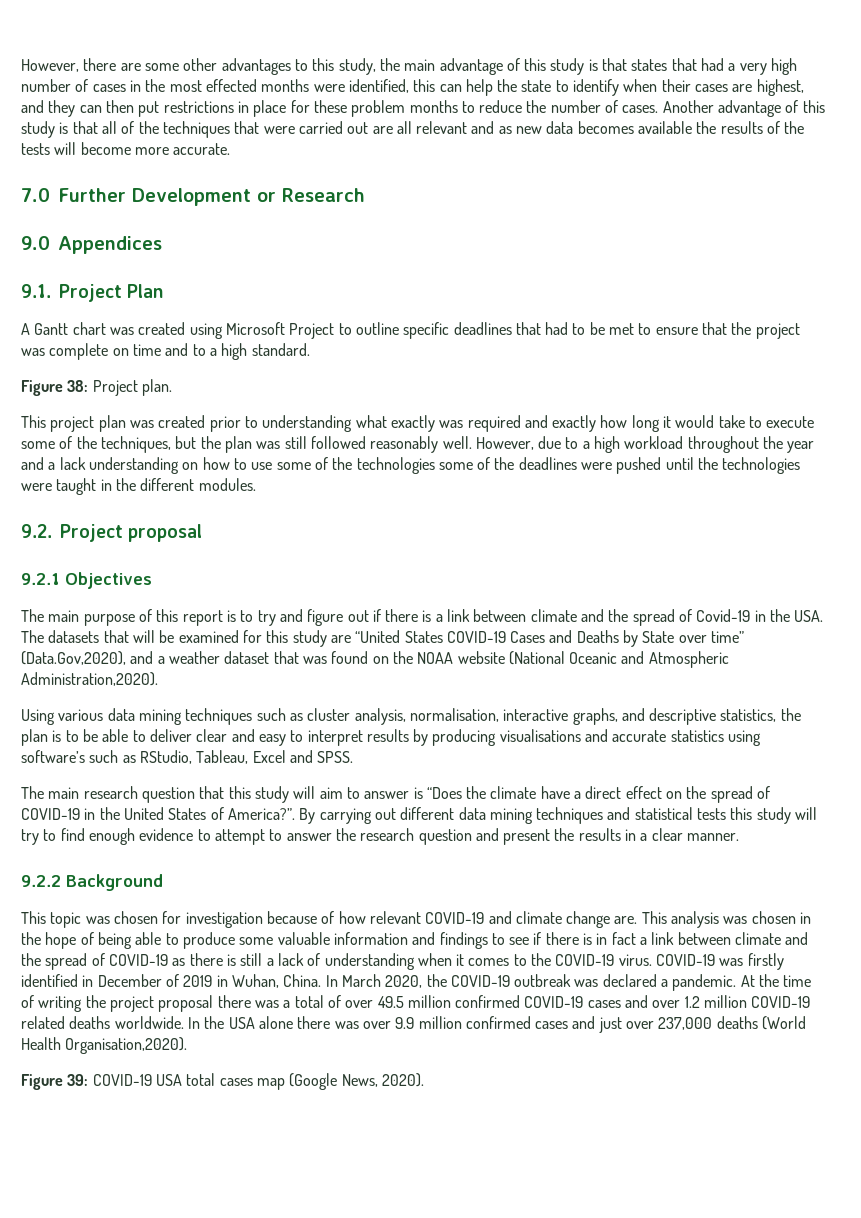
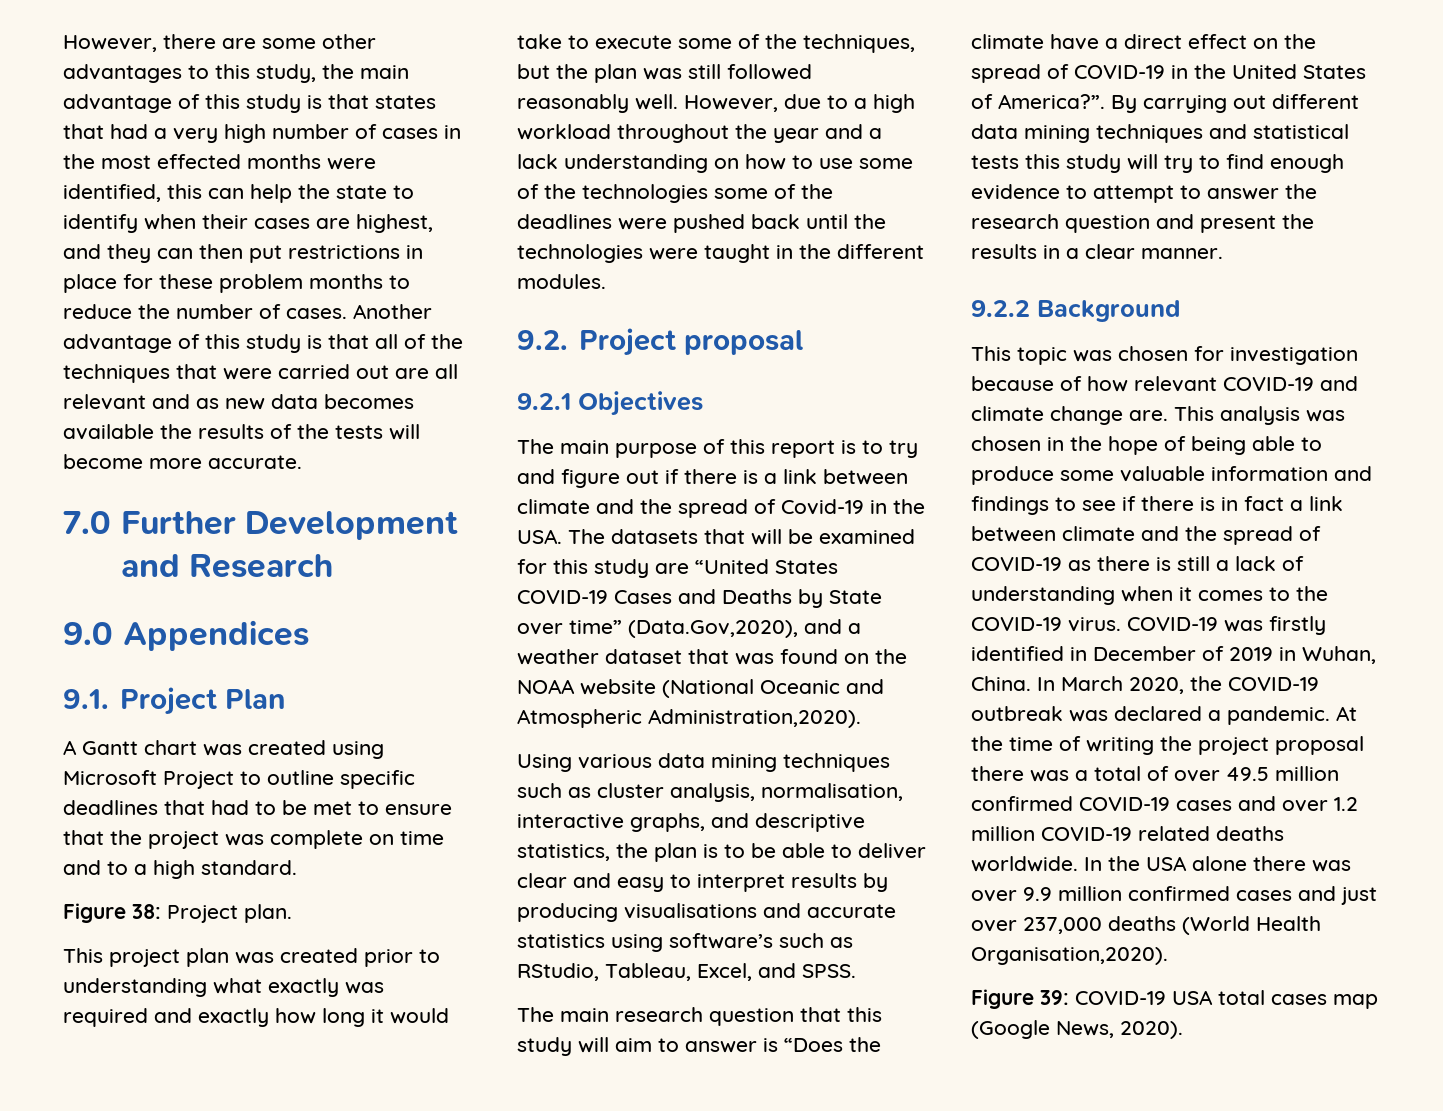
- 7.0 Further Development or Research
+ 7.0 Further Development and Research
- However, due to a high workload throughout the year and a lack understanding on how to use some of the technologies some of the deadlines were pushed until the technologies were taught in the different modules.
+ However, due to a high workload throughout the year and a lack understanding on how to use some of the technologies some of the deadlines were pushed back until the technologies were taught in the different modules.
- Using various data mining techniques such as cluster analysis, normalisation, interactive graphs, and descriptive statistics, the plan is to be able to deliver clear and easy to interpret results by producing visualisations and accurate statistics using software’s such as RStudio, Tableau, Excel and SPSS.
+ Using various data mining techniques such as cluster analysis, normalisation, interactive graphs, and descriptive statistics, the plan is to be able to deliver clear and easy to interpret results by producing visualisations and accurate statistics using software’s such as RStudio, Tableau, Excel, and SPSS.

